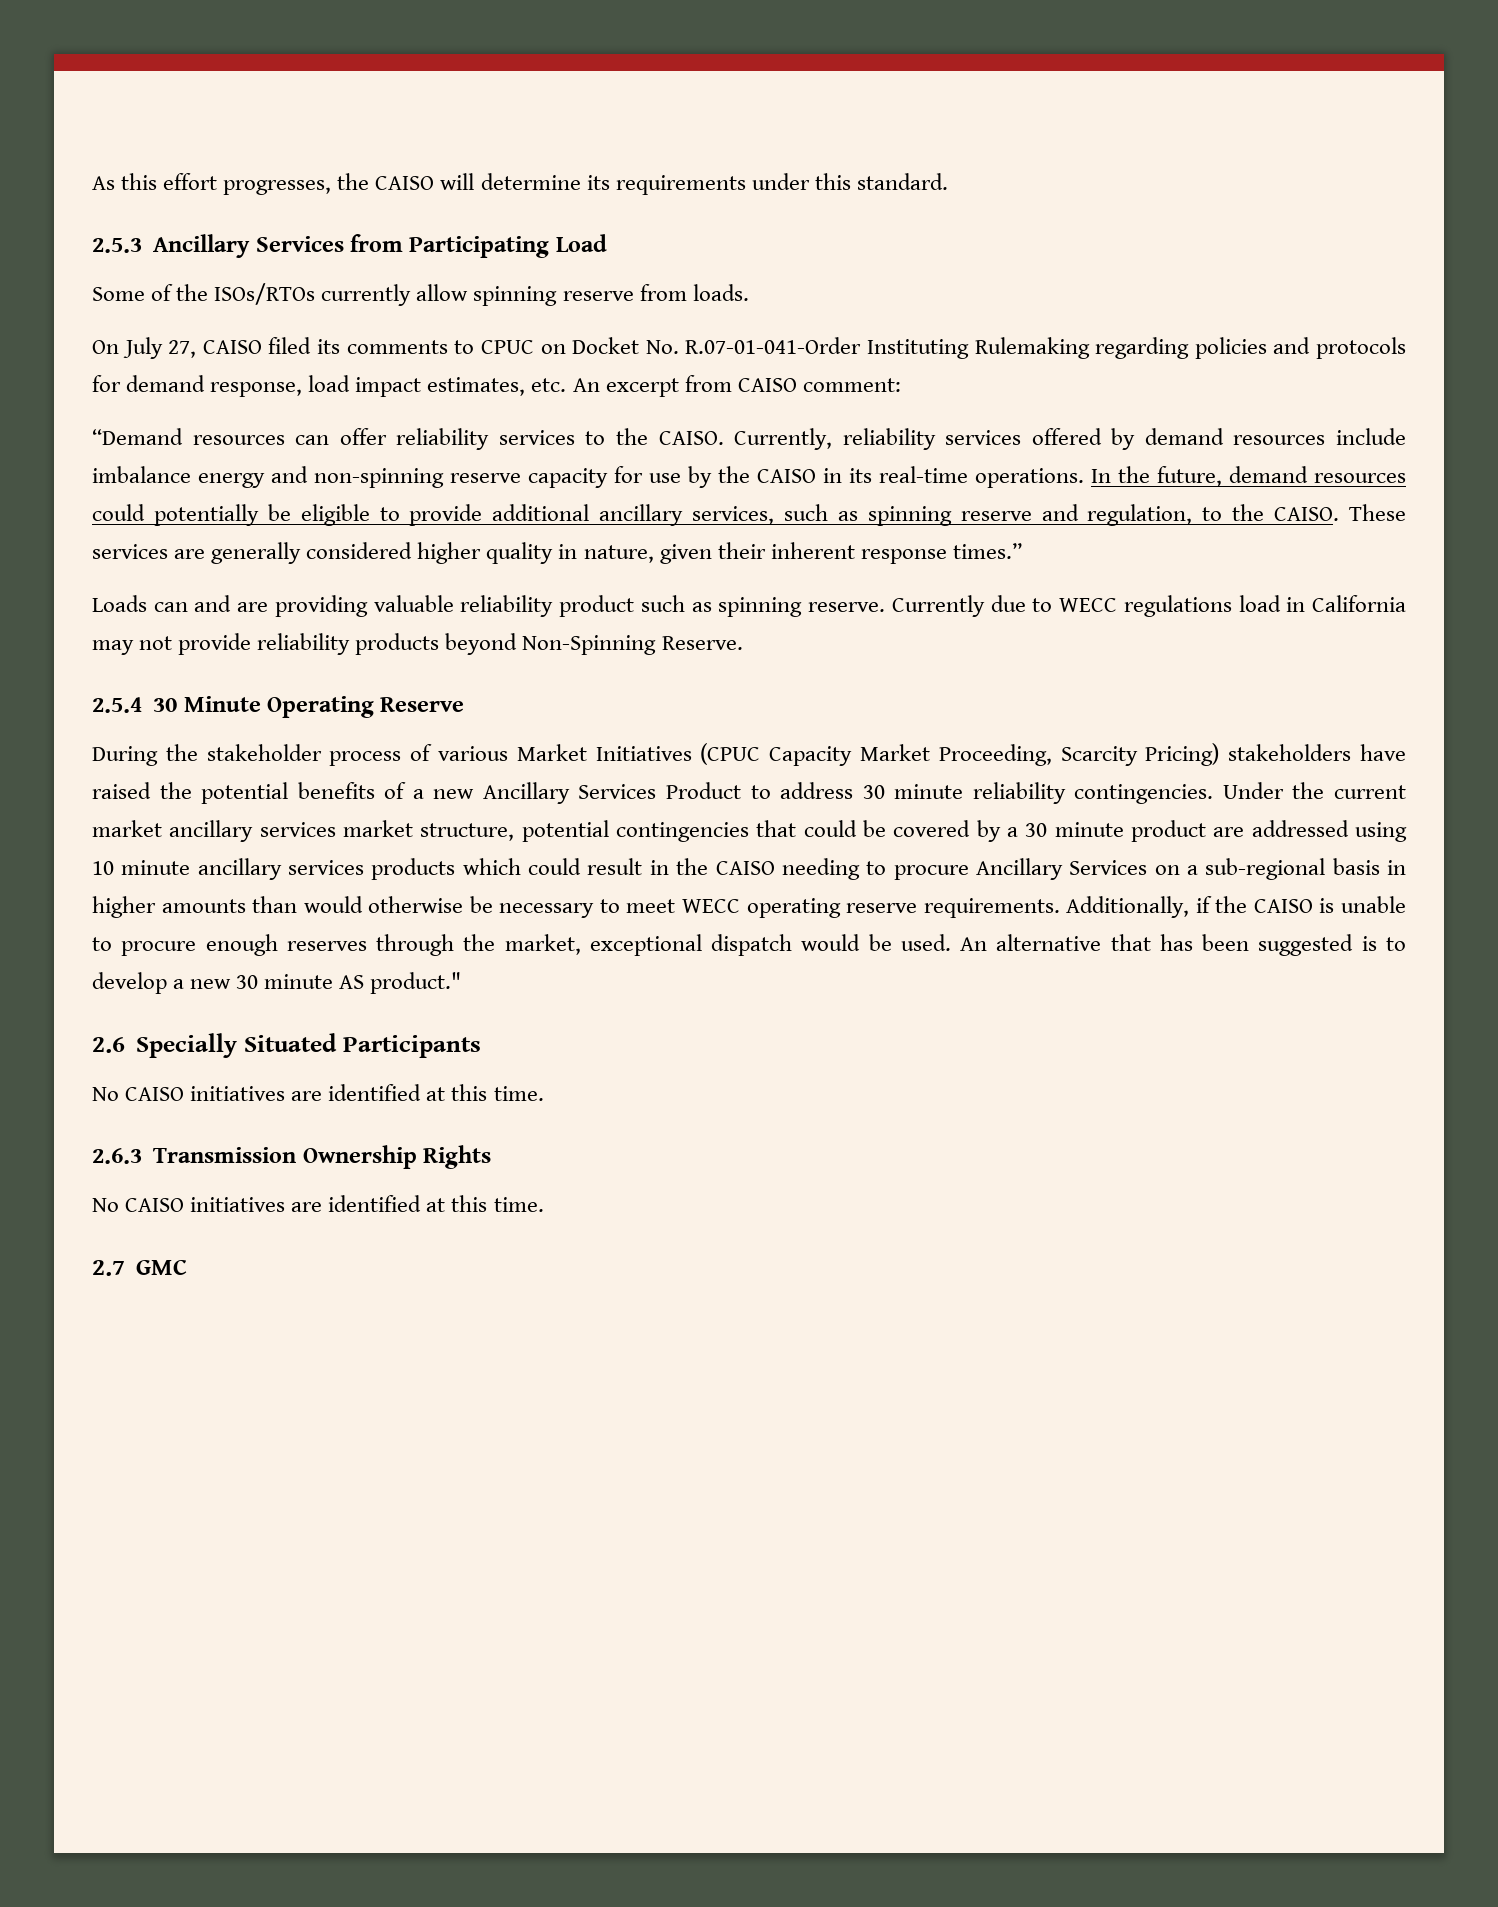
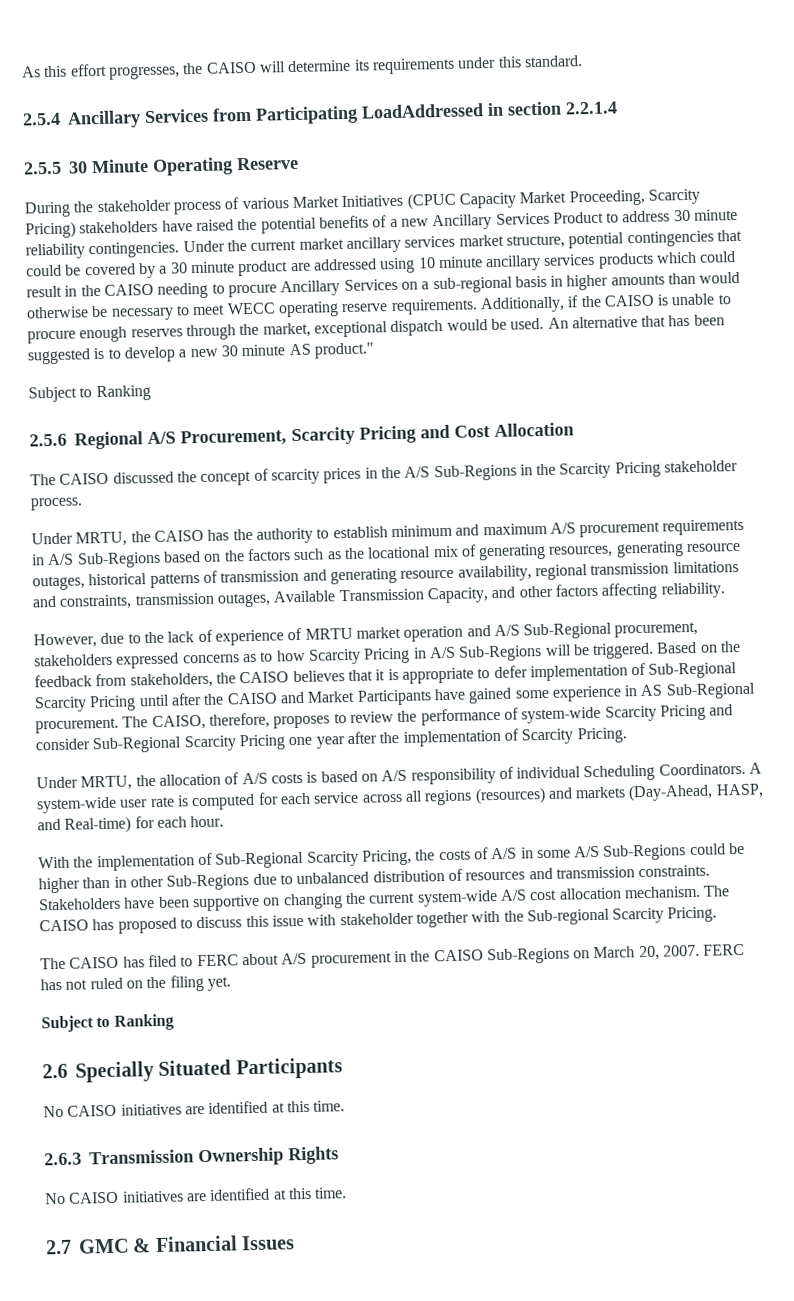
- 2.5.3 Ancillary Services from Participating Load
- Some of the ISOs/RTOs currently allow spinning reserve from loads.
- On July 27, CAISO filed its comments to CPUC on Docket No. R.07-01-041-Order Instituting Rulemaking regarding policies and protocols for demand response, load impact estimates, etc. An excerpt from CAISO comment:
- “Demand resources can offer reliability services to the CAISO. Currently, reliability services offered by demand resources include imbalance energy and non-spinning reserve capacity for use by the CAISO in its real-time operations. In the future, demand resources could potentially be eligible to provide additional ancillary services, such as spinning reserve and regulation, to the CAISO. These services are generally considered higher quality in nature, given their inherent response times.”
- Loads can and are providing valuable reliability product such as spinning reserve. Currently due to WECC regulations load in California may not provide reliability products beyond Non-Spinning Reserve.
- 2.5.4 30 Minute Operating Reserve
+ 2.5.4 Ancillary Services from Participating LoadAddressed in section 2.2.1.4
+ 2.5.5 30 Minute Operating Reserve
  An alternative that has been suggested is to develop a new 30 minute AS product."
+ Subject to Ranking
+ 2.5.6 Regional A/S Procurement, Scarcity Pricing and Cost Allocation
+ The CAISO discussed the concept of scarcity prices in the A/S Sub-Regions in the Scarcity Pricing stakeholder process.
+ Under MRTU, the CAISO has the authority to establish minimum and maximum A/S procurement requirements in A/S Sub-Regions based on the factors such as the locational mix of generating resources, generating resource outages, historical patterns of transmission and generating resource availability, regional transmission limitations and constraints, transmission outages, Available Transmission Capacity, and other factors affecting reliability.
+ However, due to the lack of experience of MRTU market operation and A/S Sub-Regional procurement, stakeholders expressed concerns as to how Scarcity Pricing in A/S Sub-Regions will be triggered. Based on the feedback from stakeholders, the CAISO believes that it is appropriate to defer implementation of Sub-Regional Scarcity Pricing until after the CAISO and Market Participants have gained some experience in AS Sub-Regional procurement. The CAISO, therefore, proposes to review the performance of system-wide Scarcity Pricing and consider Sub-Regional Scarcity Pricing one year after the implementation of Scarcity Pricing.
+ Under MRTU, the allocation of A/S costs is based on A/S responsibility of individual Scheduling Coordinators. A system-wide user rate is computed for each service across all regions (resources) and markets (Day-Ahead, HASP, and Real-time) for each hour.
+ With the implementation of Sub-Regional Scarcity Pricing, the costs of A/S in some A/S Sub-Regions could be higher than in other Sub-Regions due to unbalanced distribution of resources and transmission constraints. Stakeholders have been supportive on changing the current system-wide A/S cost allocation mechanism. The CAISO has proposed to discuss this issue with stakeholder together with the Sub-regional Scarcity Pricing.
+ The CAISO has filed to FERC about A/S procurement in the CAISO Sub-Regions on March 20, 2007. FERC has not ruled on the filing yet.
+ Subject to Ranking
- 2.7 GMC
+ 2.7 GMC & Financial Issues

